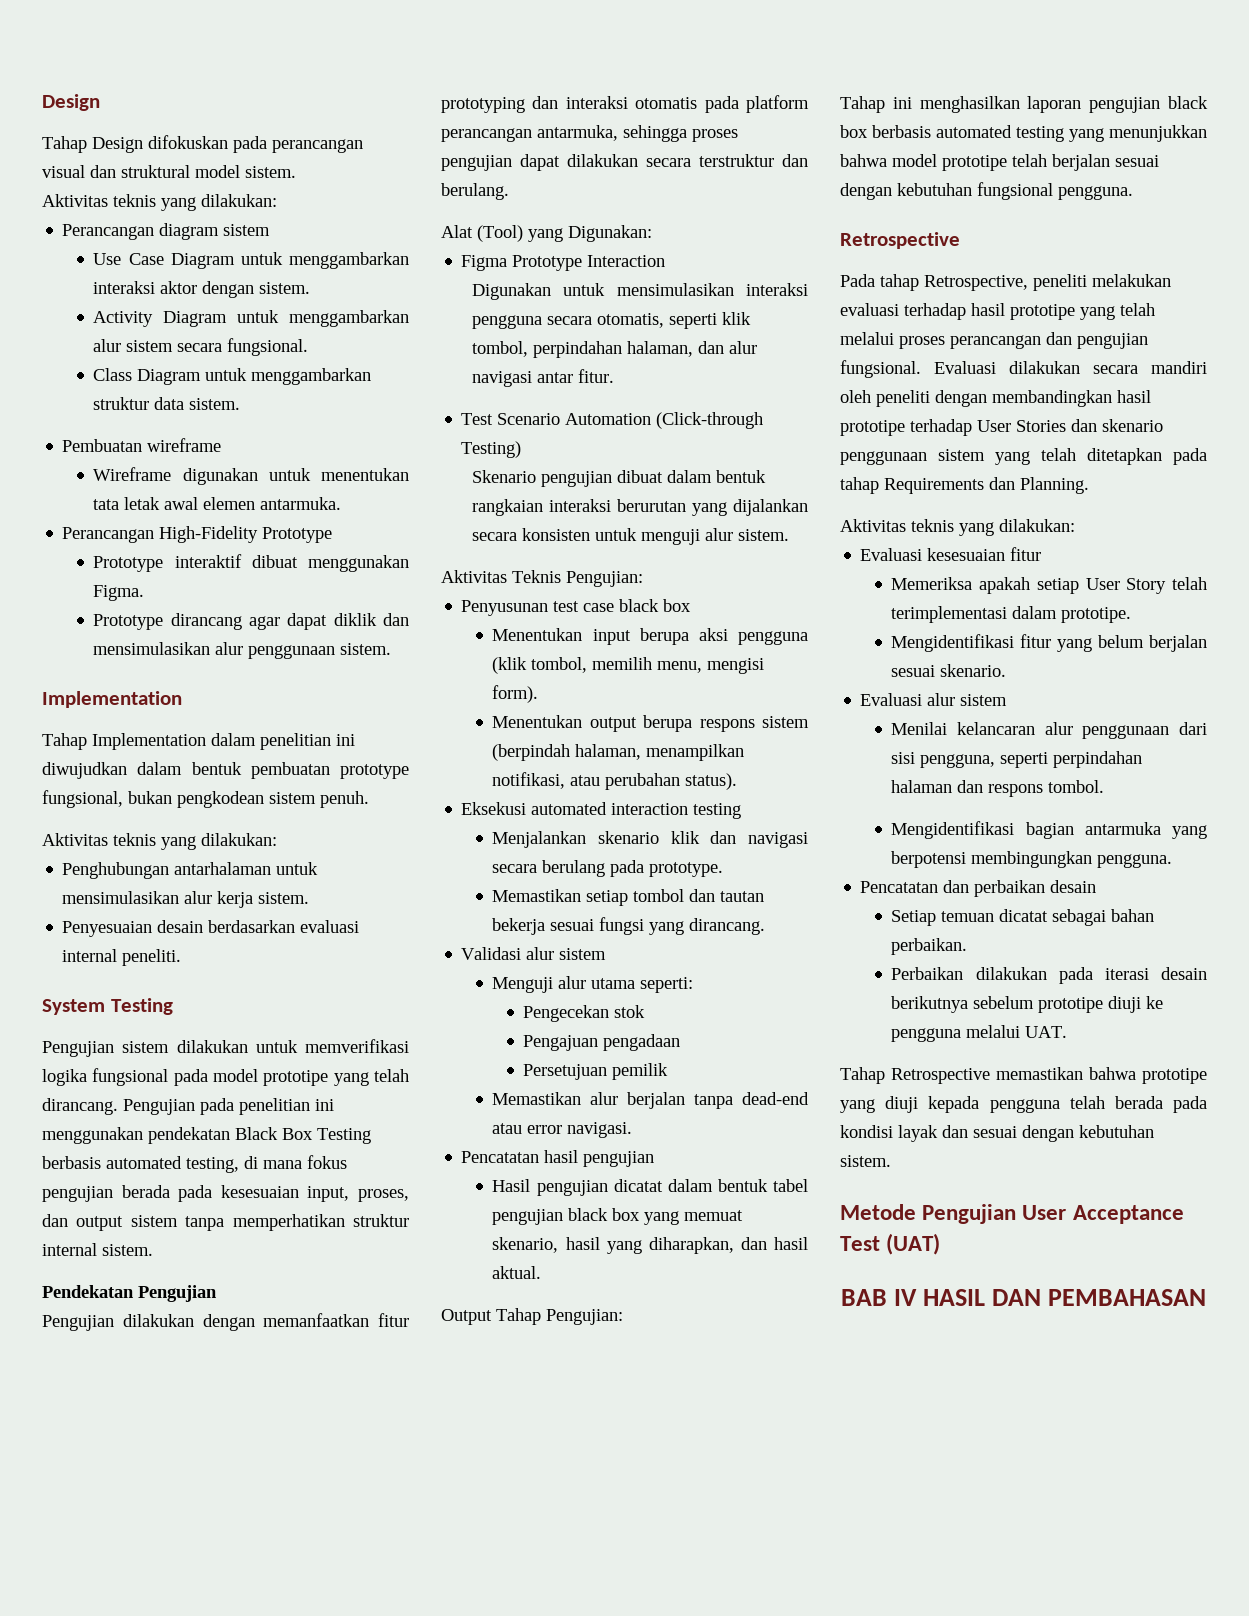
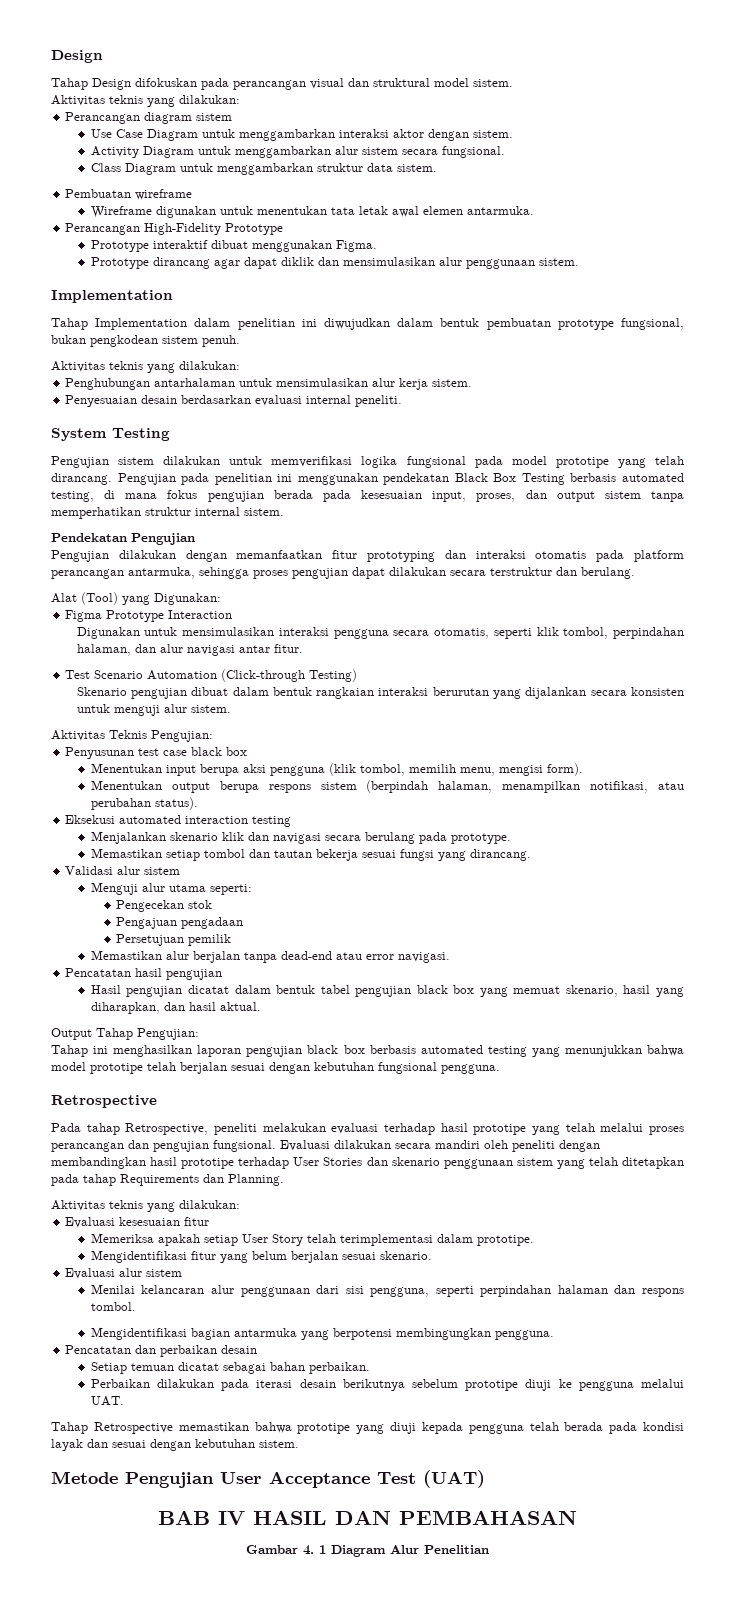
+ Gambar 4. 1 Diagram Alur Penelitian

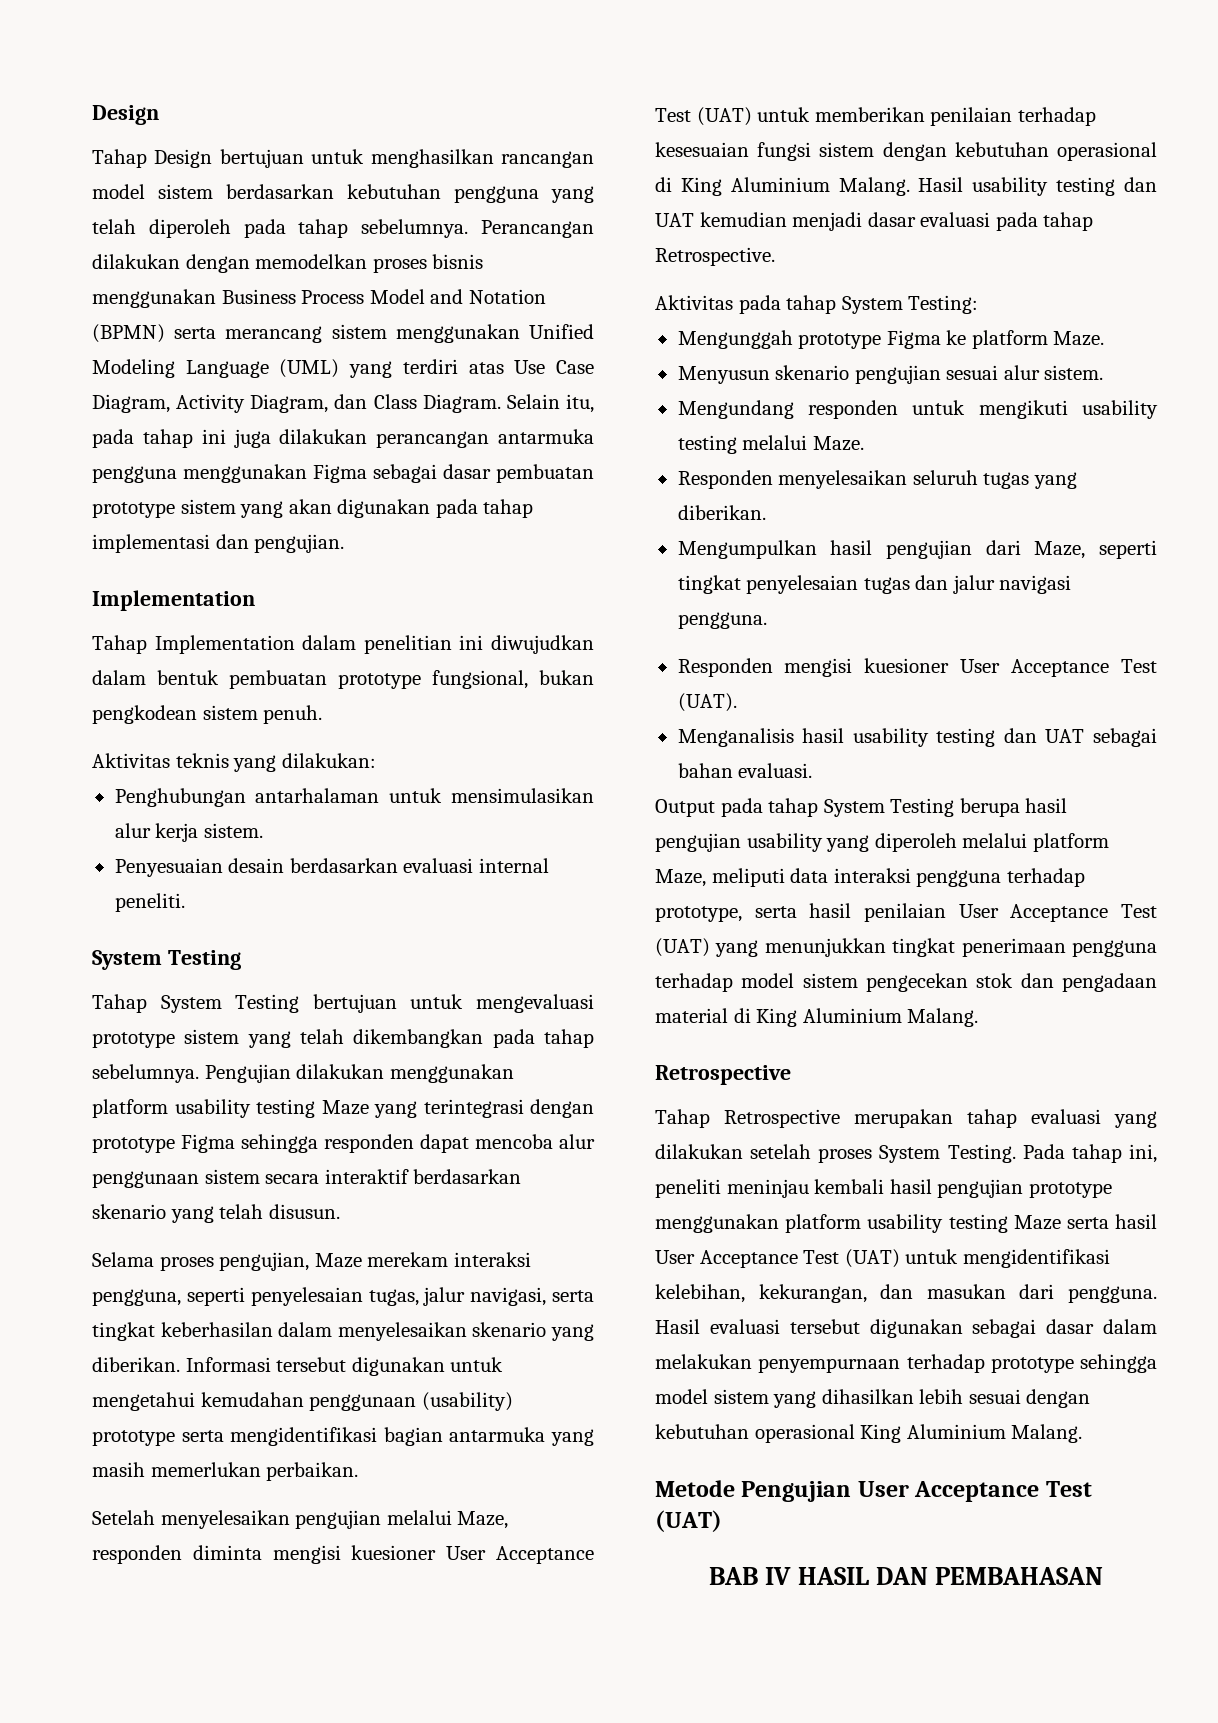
- Tahap Design difokuskan pada perancangan visual dan struktural model sistem.
- Aktivitas teknis yang dilakukan:
- Perancangan diagram sistem
- Use Case Diagram untuk menggambarkan interaksi aktor dengan sistem.
- Activity Diagram untuk menggambarkan alur sistem secara fungsional.
- Class Diagram untuk menggambarkan struktur data sistem.
- Pembuatan wireframe
- Wireframe digunakan untuk menentukan tata letak awal elemen antarmuka.
- Perancangan High-Fidelity Prototype
- Prototype interaktif dibuat menggunakan Figma.
- Prototype dirancang agar dapat diklik dan mensimulasikan alur penggunaan sistem.
+ Tahap Design bertujuan untuk menghasilkan rancangan model sistem berdasarkan kebutuhan pengguna yang telah diperoleh pada tahap sebelumnya. Perancangan dilakukan dengan memodelkan proses bisnis menggunakan Business Process Model and Notation (BPMN) serta merancang sistem menggunakan Unified Modeling Language (UML) yang terdiri atas Use Case Diagram, Activity Diagram, dan Class Diagram. Selain itu, pada tahap ini juga dilakukan perancangan antarmuka pengguna menggunakan Figma sebagai dasar pembuatan prototype sistem yang akan digunakan pada tahap implementasi dan pengujian.
- Pengujian sistem dilakukan untuk memverifikasi logika fungsional pada model prototipe yang telah dirancang. Pengujian pada penelitian ini menggunakan pendekatan Black Box Testing berbasis automated testing, di mana fokus pengujian berada pada kesesuaian input, proses, dan output sistem tanpa memperhatikan struktur internal sistem.
- Pendekatan Pengujian
- Pengujian dilakukan dengan memanfaatkan fitur prototyping dan interaksi otomatis pada platform perancangan antarmuka, sehingga proses pengujian dapat dilakukan secara terstruktur dan berulang.
- Alat (Tool) yang Digunakan:
- Figma Prototype Interaction
- Digunakan untuk mensimulasikan interaksi pengguna secara otomatis, seperti klik tombol, perpindahan halaman, dan alur navigasi antar fitur.
- Test Scenario Automation (Click-through Testing)
- Skenario pengujian dibuat dalam bentuk rangkaian interaksi berurutan yang dijalankan secara konsisten untuk menguji alur sistem.
- Aktivitas Teknis Pengujian:
- Penyusunan test case black box
- Menentukan input berupa aksi pengguna (klik tombol, memilih menu, mengisi form).
- Menentukan output berupa respons sistem (berpindah halaman, menampilkan notifikasi, atau perubahan status).
- Eksekusi automated interaction testing
- Menjalankan skenario klik dan navigasi secara berulang pada prototype.
- Memastikan setiap tombol dan tautan bekerja sesuai fungsi yang dirancang.
- Validasi alur sistem
- Menguji alur utama seperti:
- Pengecekan stok
- Pengajuan pengadaan
- Persetujuan pemilik
- Memastikan alur berjalan tanpa dead-end atau error navigasi.
- Pencatatan hasil pengujian
- Hasil pengujian dicatat dalam bentuk tabel pengujian black box yang memuat skenario, hasil yang diharapkan, dan hasil aktual.
- Output Tahap Pengujian:
- Tahap ini menghasilkan laporan pengujian black box berbasis automated testing yang menunjukkan bahwa model prototipe telah berjalan sesuai dengan kebutuhan fungsional pengguna.
+ Tahap System Testing bertujuan untuk mengevaluasi prototype sistem yang telah dikembangkan pada tahap sebelumnya. Pengujian dilakukan menggunakan platform usability testing Maze yang terintegrasi dengan prototype Figma sehingga responden dapat mencoba alur penggunaan sistem secara interaktif berdasarkan skenario yang telah disusun.
+ Selama proses pengujian, Maze merekam interaksi pengguna, seperti penyelesaian tugas, jalur navigasi, serta tingkat keberhasilan dalam menyelesaikan skenario yang diberikan. Informasi tersebut digunakan untuk mengetahui kemudahan penggunaan (usability) prototype serta mengidentifikasi bagian antarmuka yang masih memerlukan perbaikan.
+ Setelah menyelesaikan pengujian melalui Maze, responden diminta mengisi kuesioner User Acceptance Test (UAT) untuk memberikan penilaian terhadap kesesuaian fungsi sistem dengan kebutuhan operasional di King Aluminium Malang. Hasil usability testing dan UAT kemudian menjadi dasar evaluasi pada tahap Retrospective.
+ Aktivitas pada tahap System Testing:
+ Mengunggah prototype Figma ke platform Maze.
+ Menyusun skenario pengujian sesuai alur sistem.
+ Mengundang responden untuk mengikuti usability testing melalui Maze.
+ Responden menyelesaikan seluruh tugas yang diberikan.
+ Mengumpulkan hasil pengujian dari Maze, seperti tingkat penyelesaian tugas dan jalur navigasi pengguna.
+ Responden mengisi kuesioner User Acceptance Test (UAT).
+ Menganalisis hasil usability testing dan UAT sebagai bahan evaluasi.
+ Output pada tahap System Testing berupa hasil pengujian usability yang diperoleh melalui platform Maze, meliputi data interaksi pengguna terhadap prototype, serta hasil penilaian User Acceptance Test (UAT) yang menunjukkan tingkat penerimaan pengguna terhadap model sistem pengecekan stok dan pengadaan material di King Aluminium Malang.
  Retrospective
- Pada tahap Retrospective, peneliti melakukan evaluasi terhadap hasil prototipe yang telah melalui proses perancangan dan pengujian fungsional. Evaluasi dilakukan secara mandiri oleh peneliti dengan membandingkan hasil prototipe terhadap User Stories dan skenario penggunaan sistem yang telah ditetapkan pada tahap Requirements dan Planning.
- Aktivitas teknis yang dilakukan:
- Evaluasi kesesuaian fitur
- Memeriksa apakah setiap User Story telah terimplementasi dalam prototipe.
- Mengidentifikasi fitur yang belum berjalan sesuai skenario.
- Evaluasi alur sistem
- Menilai kelancaran alur penggunaan dari sisi pengguna, seperti perpindahan halaman dan respons tombol.
- Mengidentifikasi bagian antarmuka yang berpotensi membingungkan pengguna.
- Pencatatan dan perbaikan desain
- Setiap temuan dicatat sebagai bahan perbaikan.
- Perbaikan dilakukan pada iterasi desain berikutnya sebelum prototipe diuji ke pengguna melalui UAT.
- Tahap Retrospective memastikan bahwa prototipe yang diuji kepada pengguna telah berada pada kondisi layak dan sesuai dengan kebutuhan sistem.
+ Tahap Retrospective merupakan tahap evaluasi yang dilakukan setelah proses System Testing. Pada tahap ini, peneliti meninjau kembali hasil pengujian prototype menggunakan platform usability testing Maze serta hasil User Acceptance Test (UAT) untuk mengidentifikasi kelebihan, kekurangan, dan masukan dari pengguna. Hasil evaluasi tersebut digunakan sebagai dasar dalam melakukan penyempurnaan terhadap prototype sehingga model sistem yang dihasilkan lebih sesuai dengan kebutuhan operasional King Aluminium Malang.
- Gambar 4. 1 Diagram Alur Penelitian

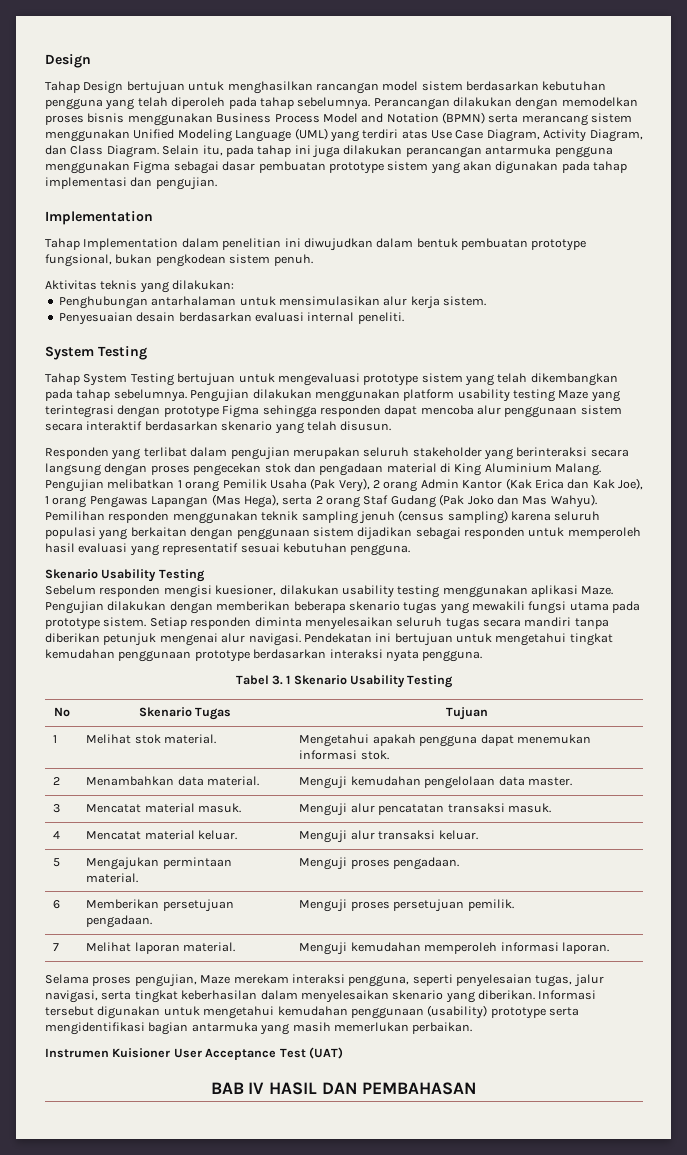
+ Responden yang terlibat dalam pengujian merupakan seluruh stakeholder yang berinteraksi secara langsung dengan proses pengecekan stok dan pengadaan material di King Aluminium Malang. Pengujian melibatkan 1 orang Pemilik Usaha (Pak Very), 2 orang Admin Kantor (Kak Erica dan Kak Joe), 1 orang Pengawas Lapangan (Mas Hega), serta 2 orang Staf Gudang (Pak Joko dan Mas Wahyu). Pemilihan responden menggunakan teknik sampling jenuh (census sampling) karena seluruh populasi yang berkaitan dengan penggunaan sistem dijadikan sebagai responden untuk memperoleh hasil evaluasi yang representatif sesuai kebutuhan pengguna.
+ Skenario Usability Testing
+ Sebelum responden mengisi kuesioner, dilakukan usability testing menggunakan aplikasi Maze. Pengujian dilakukan dengan memberikan beberapa skenario tugas yang mewakili fungsi utama pada prototype sistem. Setiap responden diminta menyelesaikan seluruh tugas secara mandiri tanpa diberikan petunjuk mengenai alur navigasi. Pendekatan ini bertujuan untuk mengetahui tingkat kemudahan penggunaan prototype berdasarkan interaksi nyata pengguna.
+ Tabel 3. 1 Skenario Usability Testing
+ No | Skenario Tugas | Tujuan
+ 1 | Melihat stok material. | Mengetahui apakah pengguna dapat menemukan informasi stok.
+ 2 | Menambahkan data material. | Menguji kemudahan pengelolaan data master.
+ 3 | Mencatat material masuk. | Menguji alur pencatatan transaksi masuk.
+ 4 | Mencatat material keluar. | Menguji alur transaksi keluar.
+ 5 | Mengajukan permintaan material. | Menguji proses pengadaan.
+ 6 | Memberikan persetujuan pengadaan. | Menguji proses persetujuan pemilik.
+ 7 | Melihat laporan material. | Menguji kemudahan memperoleh informasi laporan.
- Setelah menyelesaikan pengujian melalui Maze, responden diminta mengisi kuesioner User Acceptance Test (UAT) untuk memberikan penilaian terhadap kesesuaian fungsi sistem dengan kebutuhan operasional di King Aluminium Malang. Hasil usability testing dan UAT kemudian menjadi dasar evaluasi pada tahap Retrospective.
- Aktivitas pada tahap System Testing:
- Mengunggah prototype Figma ke platform Maze.
- Menyusun skenario pengujian sesuai alur sistem.
- Mengundang responden untuk mengikuti usability testing melalui Maze.
- Responden menyelesaikan seluruh tugas yang diberikan.
- Mengumpulkan hasil pengujian dari Maze, seperti tingkat penyelesaian tugas dan jalur navigasi pengguna.
- Responden mengisi kuesioner User Acceptance Test (UAT).
- Menganalisis hasil usability testing dan UAT sebagai bahan evaluasi.
- Output pada tahap System Testing berupa hasil pengujian usability yang diperoleh melalui platform Maze, meliputi data interaksi pengguna terhadap prototype, serta hasil penilaian User Acceptance Test (UAT) yang menunjukkan tingkat penerimaan pengguna terhadap model sistem pengecekan stok dan pengadaan material di King Aluminium Malang.
- Retrospective
- Tahap Retrospective merupakan tahap evaluasi yang dilakukan setelah proses System Testing. Pada tahap ini, peneliti meninjau kembali hasil pengujian prototype menggunakan platform usability testing Maze serta hasil User Acceptance Test (UAT) untuk mengidentifikasi kelebihan, kekurangan, dan masukan dari pengguna. Hasil evaluasi tersebut digunakan sebagai dasar dalam melakukan penyempurnaan terhadap prototype sehingga model sistem yang dihasilkan lebih sesuai dengan kebutuhan operasional King Aluminium Malang.
- Metode Pengujian User Acceptance Test (UAT)
+ Instrumen Kuisioner User Acceptance Test (UAT)

